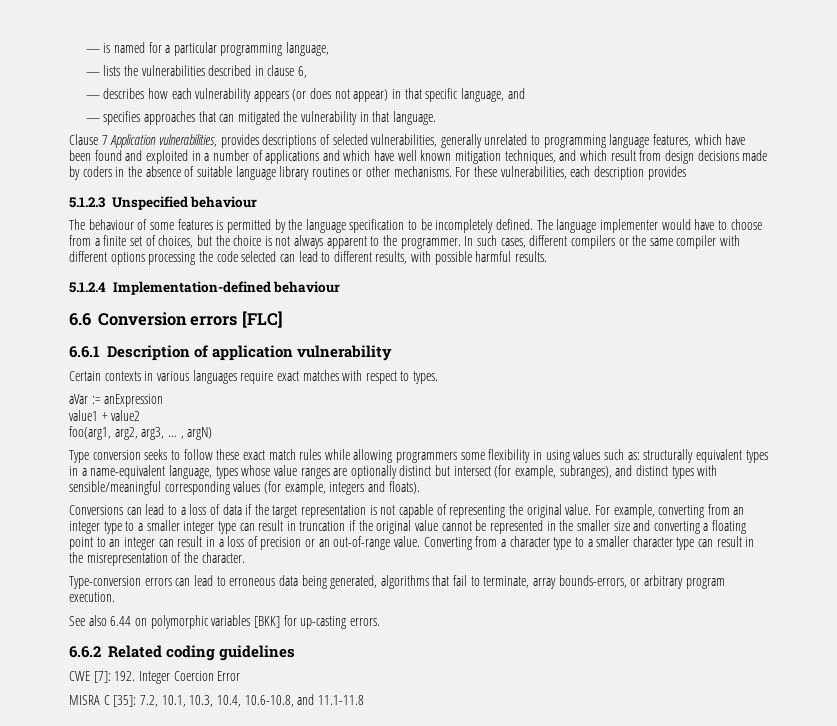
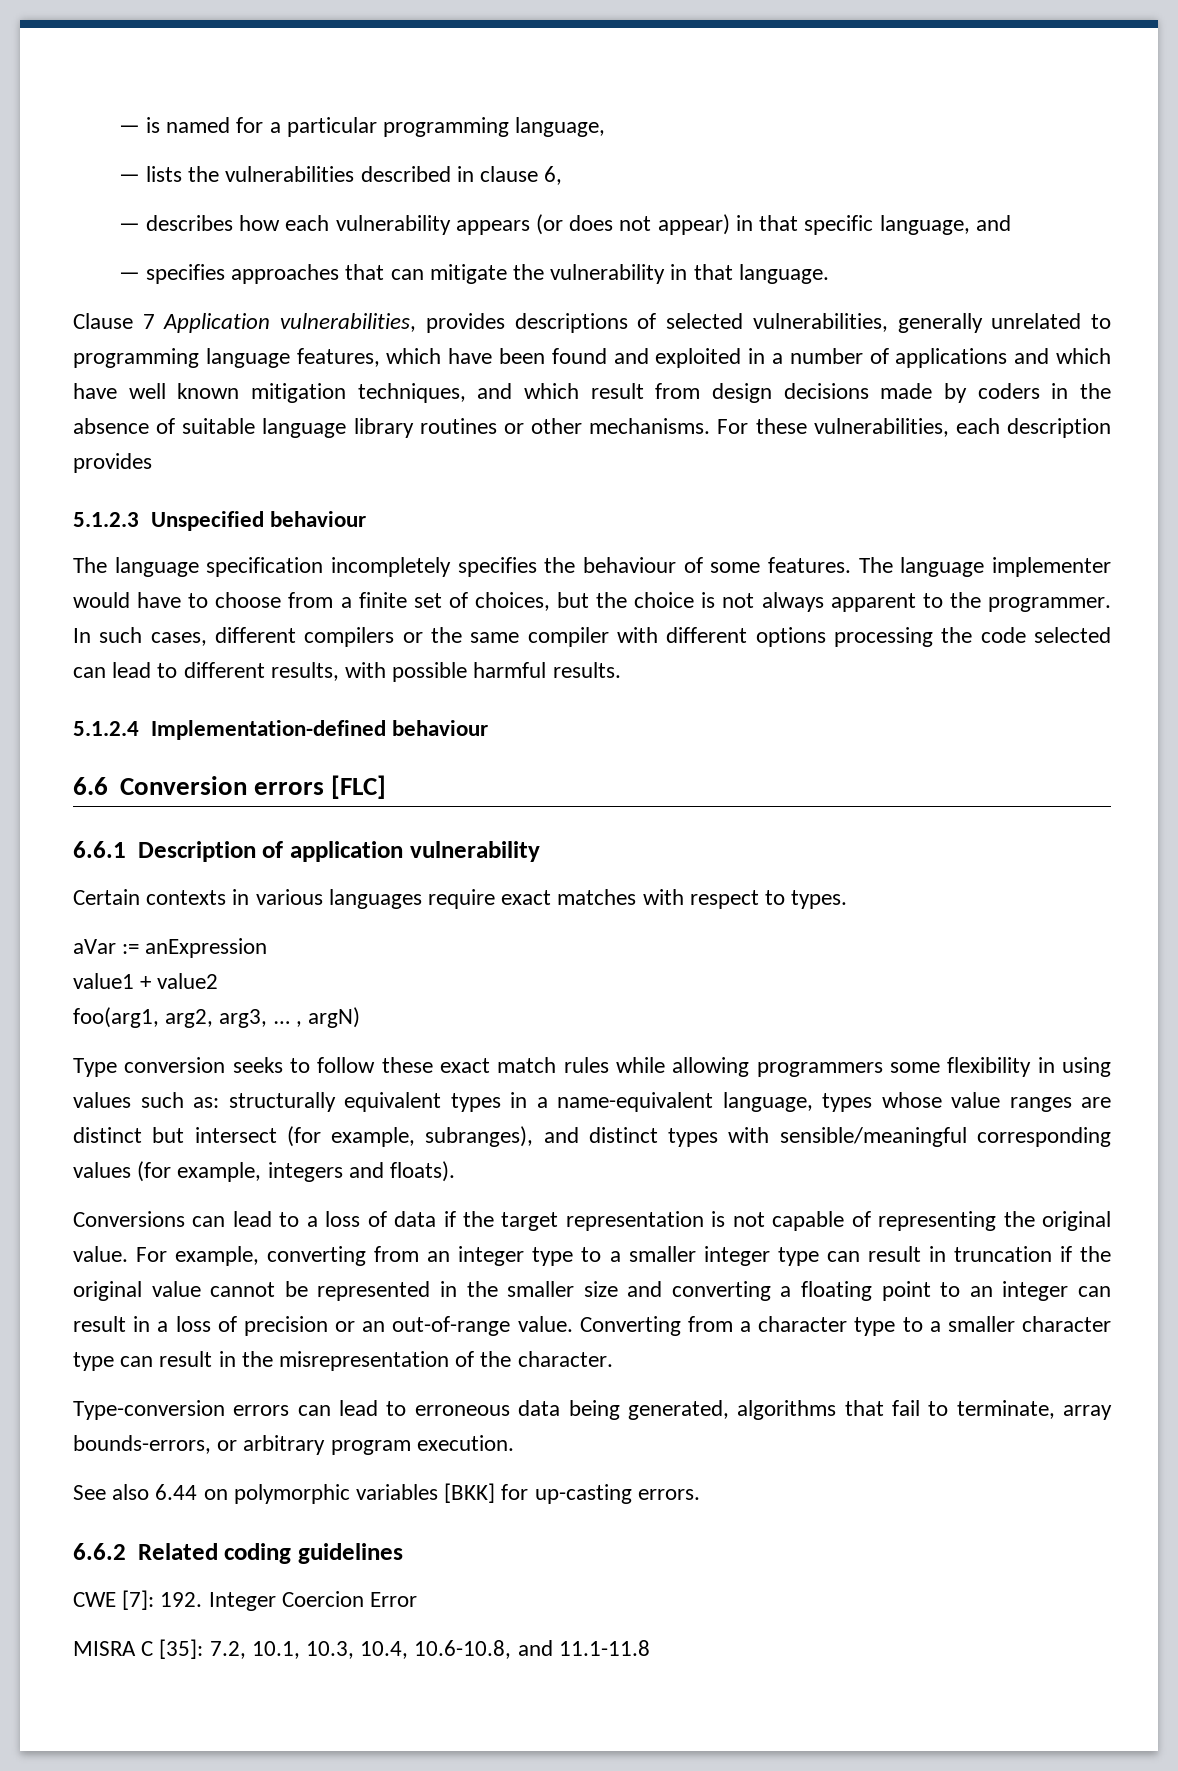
- — specifies approaches that can mitigated the vulnerability in that language.
+ — specifies approaches that can mitigate the vulnerability in that language.
- The behaviour of some features is permitted by the language specification to be incompletely defined.
+ The language specification incompletely specifies the behaviour of some features.
- Type conversion seeks to follow these exact match rules while allowing programmers some flexibility in using values such as: structurally equivalent types in a name-equivalent language, types whose value ranges are optionally distinct but intersect (for example, subranges), and distinct types with sensible/meaningful corresponding values (for example, integers and floats).
+ Type conversion seeks to follow these exact match rules while allowing programmers some flexibility in using values such as: structurally equivalent types in a name-equivalent language, types whose value ranges are distinct but intersect (for example, subranges), and distinct types with sensible/meaningful corresponding values (for example, integers and floats).

